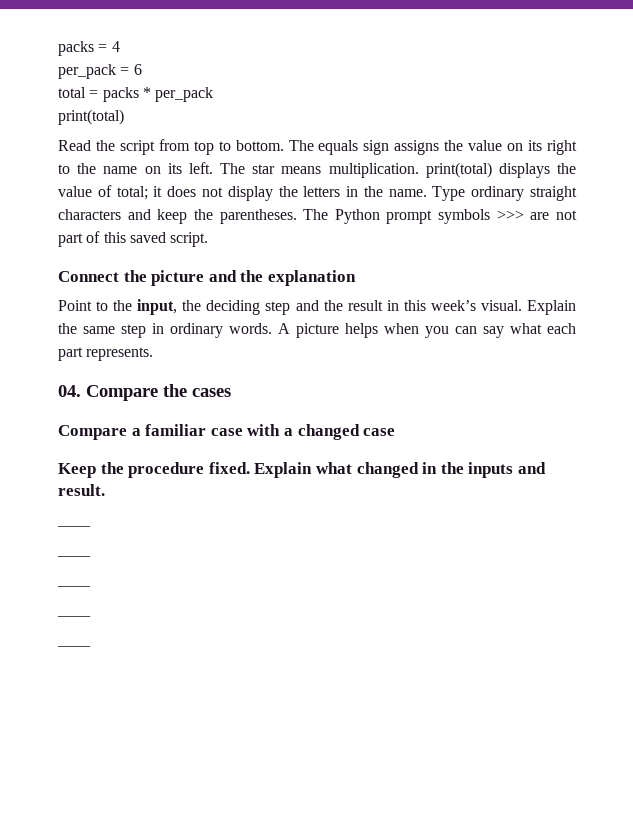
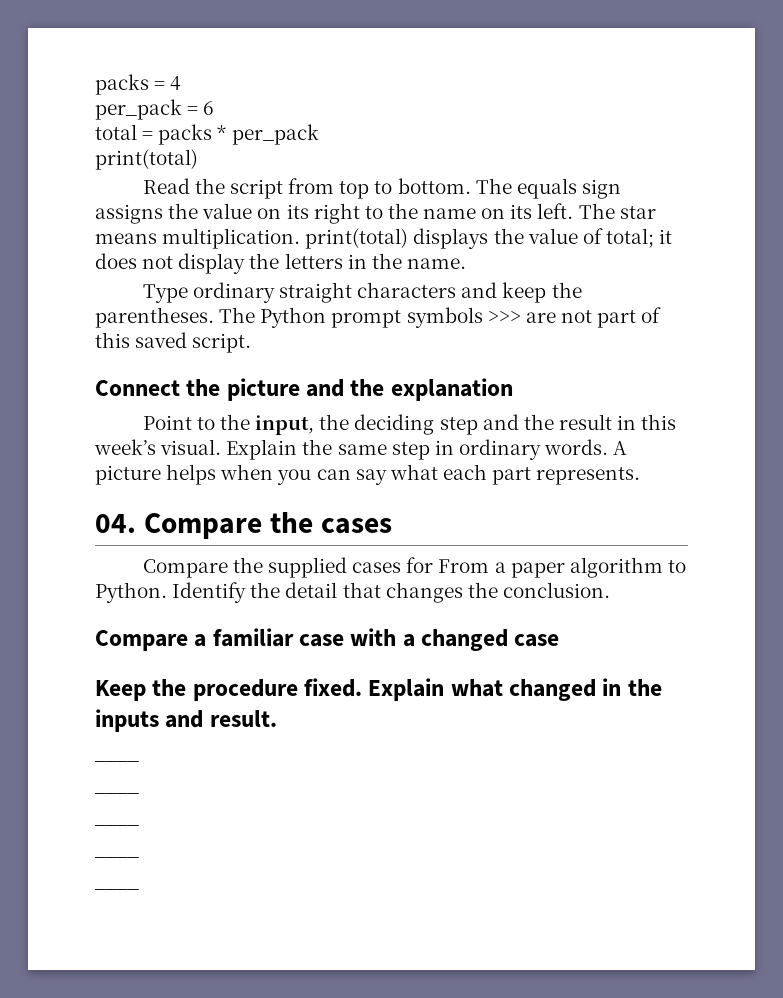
- The star means multiplication. print(total) displays the value of total; it does not display the letters in the name. Type ordinary straight characters and keep the parentheses.
+ The star means multiplication. print(total) displays the value of total; it does not display the letters in the name.
+ Type ordinary straight characters and keep the parentheses.
+ Compare the supplied cases for From a paper algorithm to Python. Identify the detail that changes the conclusion.

